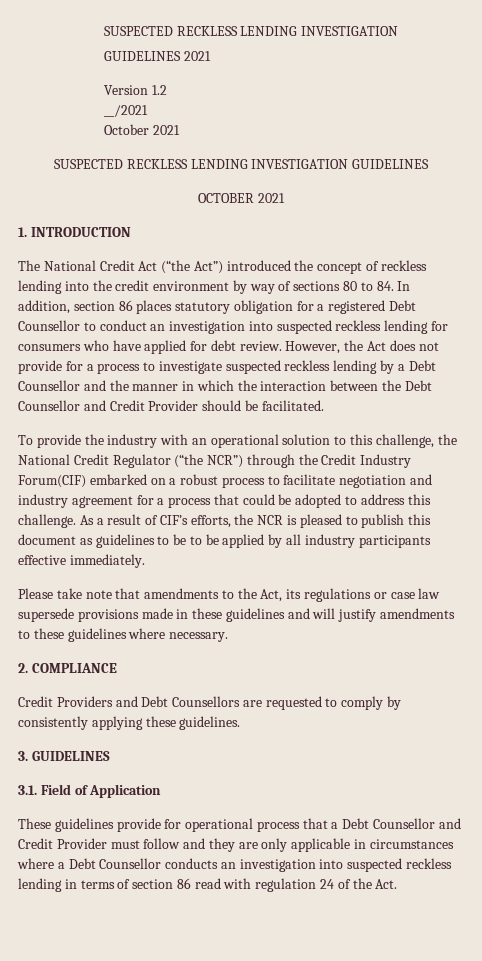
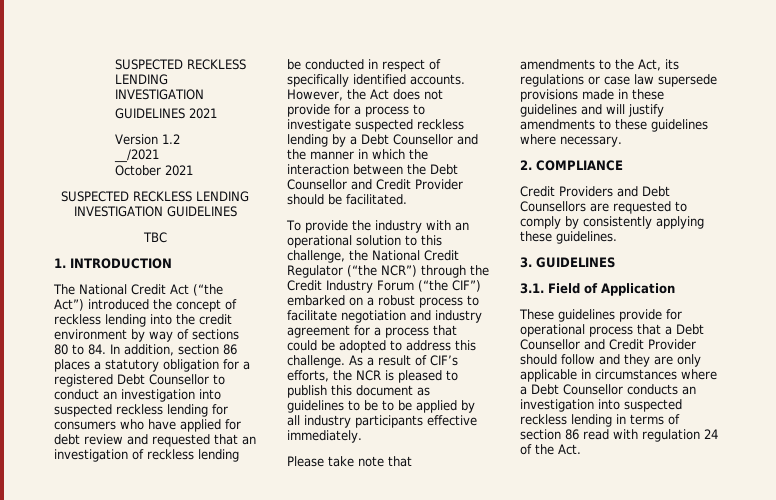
- OCTOBER 2021
+ TBC
- The National Credit Act (“the Act”) introduced the concept of reckless lending into the credit environment by way of sections 80 to 84. In addition, section 86 places statutory obligation for a registered Debt Counsellor to conduct an investigation into suspected reckless lending for consumers who have applied for debt review.
+ The National Credit Act (“the Act”) introduced the concept of reckless lending into the credit environment by way of sections 80 to 84. In addition, section 86 places a statutory obligation for a registered Debt Counsellor to conduct an investigation into suspected reckless lending for consumers who have applied for debt review and requested that an investigation of reckless lending be conducted in respect of specifically identified accounts.
- To provide the industry with an operational solution to this challenge, the National Credit Regulator (“the NCR”) through the Credit Industry Forum(CIF) embarked on a robust process to facilitate negotiation and industry agreement for a process that could be adopted to address this challenge.
+ To provide the industry with an operational solution to this challenge, the National Credit Regulator (“the NCR”) through the Credit Industry Forum (“the CIF”) embarked on a robust process to facilitate negotiation and industry agreement for a process that could be adopted to address this challenge.
- These guidelines provide for operational process that a Debt Counsellor and Credit Provider must follow and they are only applicable in circumstances where a Debt Counsellor conducts an investigation into suspected reckless lending in terms of section 86 read with regulation 24 of the Act.
+ These guidelines provide for operational process that a Debt Counsellor and Credit Provider should follow and they are only applicable in circumstances where a Debt Counsellor conducts an investigation into suspected reckless lending in terms of section 86 read with regulation 24 of the Act.

